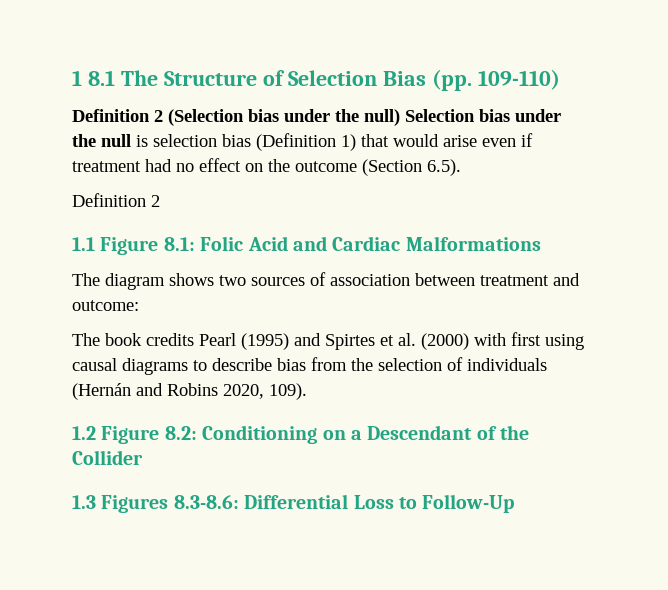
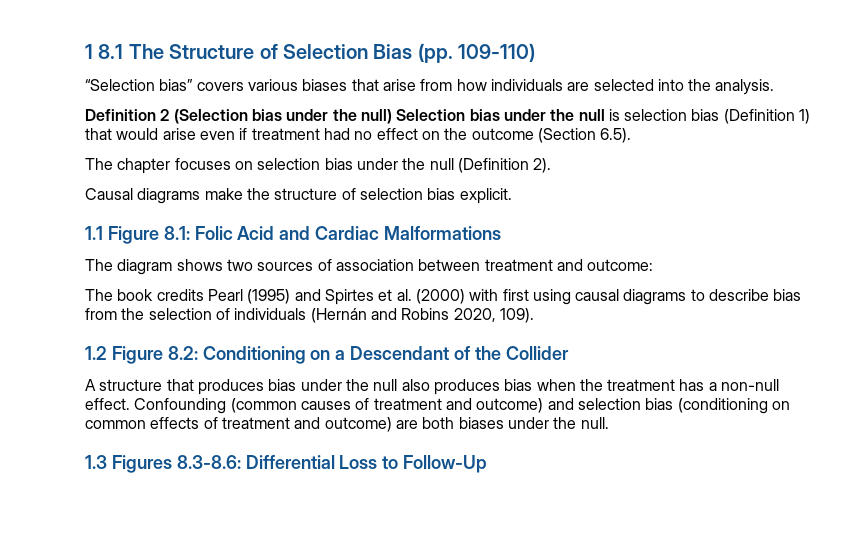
+ “Selection bias” covers various biases that arise from how individuals are selected into the analysis.
  Definition 2 (Selection bias under the null) Selection bias under the null is selection bias (Definition 1) that would arise even if treatment had no effect on the outcome (Section 6.5).
- Definition 2
+ The chapter focuses on selection bias under the null (Definition 2).
+ Causal diagrams make the structure of selection bias explicit.
+ A structure that produces bias under the null also produces bias when the treatment has a non-null effect. Confounding (common causes of treatment and outcome) and selection bias (conditioning on common effects of treatment and outcome) are both biases under the null.

